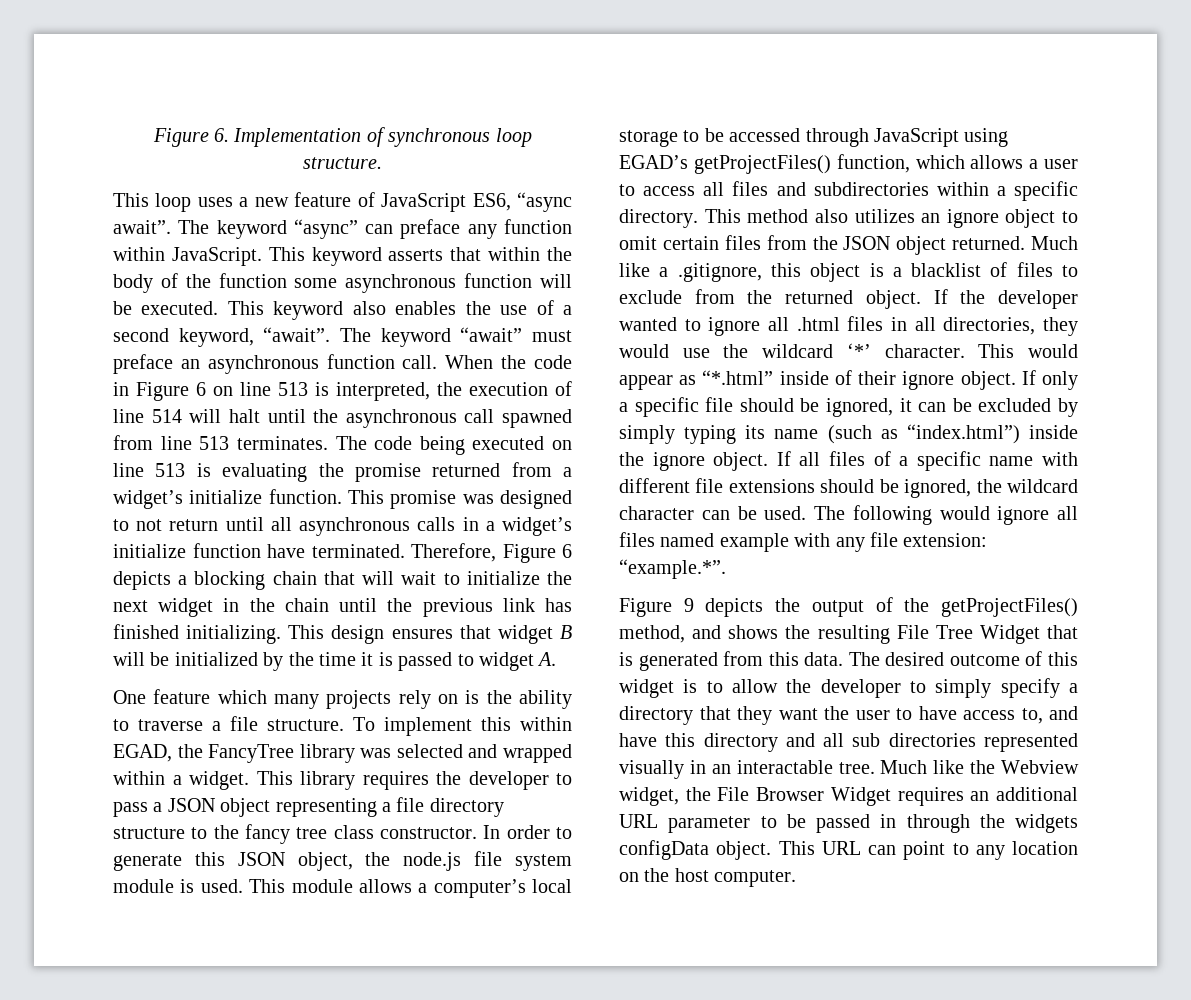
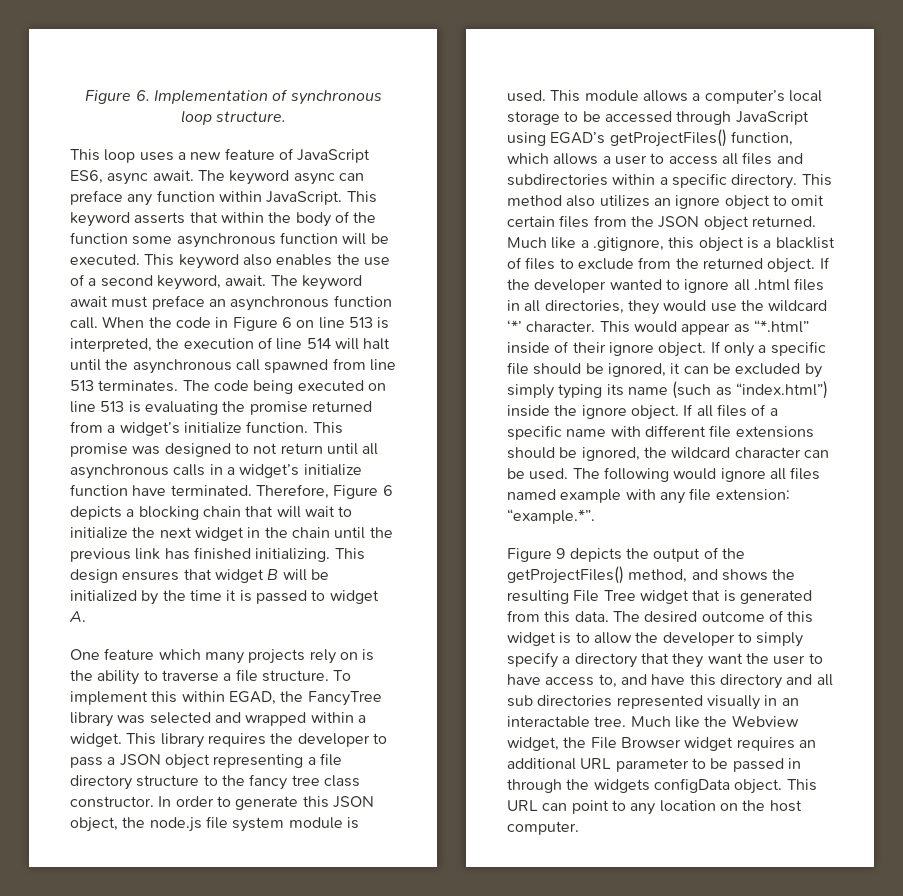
- This loop uses a new feature of JavaScript ES6, “async await”. The keyword “async” can preface any function within JavaScript.
+ This loop uses a new feature of JavaScript ES6, async await. The keyword async can preface any function within JavaScript.
- This keyword also enables the use of a second keyword, “await”. The keyword “await” must preface an asynchronous function call.
+ This keyword also enables the use of a second keyword, await. The keyword await must preface an asynchronous function call.
- Figure 9 depicts the output of the getProjectFiles() method, and shows the resulting File Tree Widget that is generated from this data.
+ Figure 9 depicts the output of the getProjectFiles() method, and shows the resulting File Tree widget that is generated from this data.
- Much like the Webview widget, the File Browser Widget requires an additional URL parameter to be passed in through the widgets configData object.
+ Much like the Webview widget, the File Browser widget requires an additional URL parameter to be passed in through the widgets configData object.

